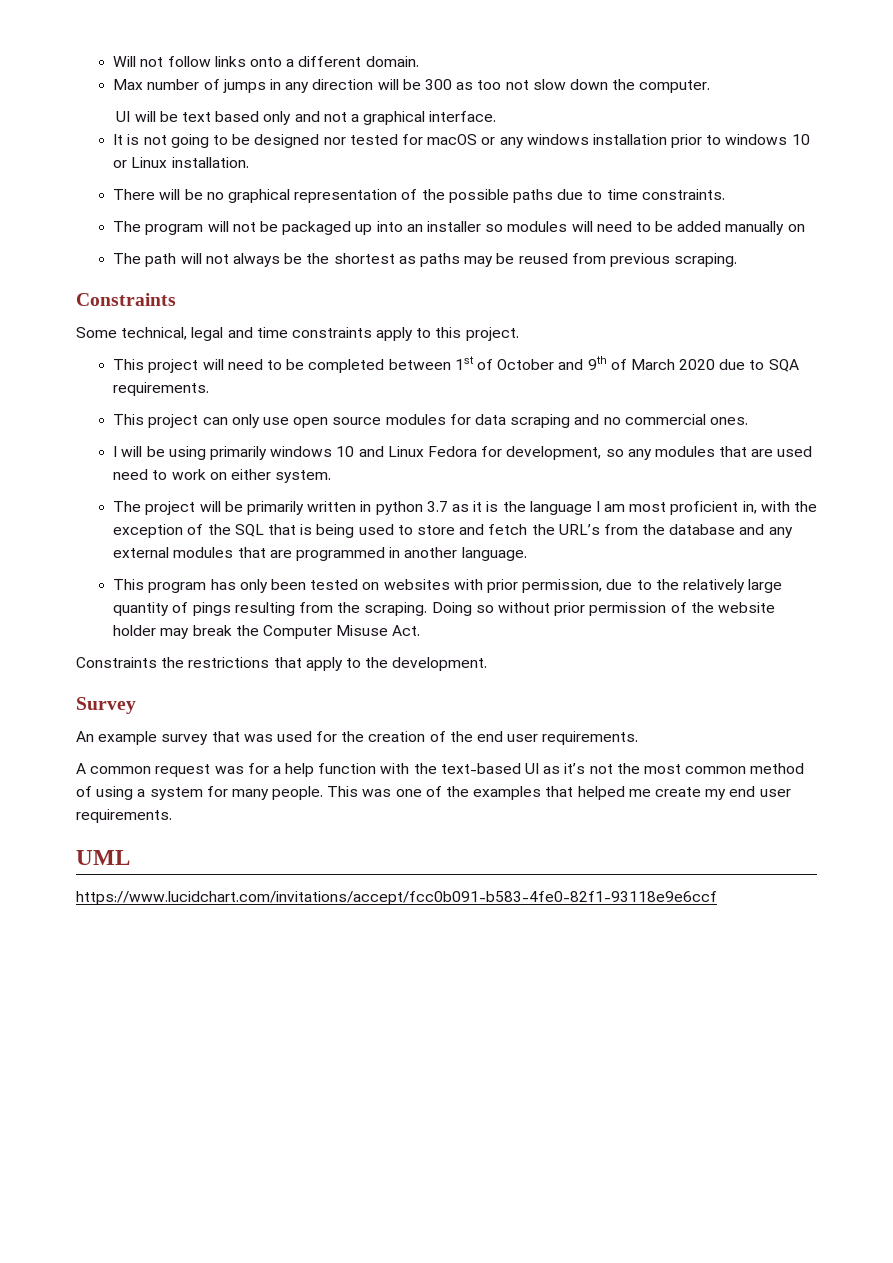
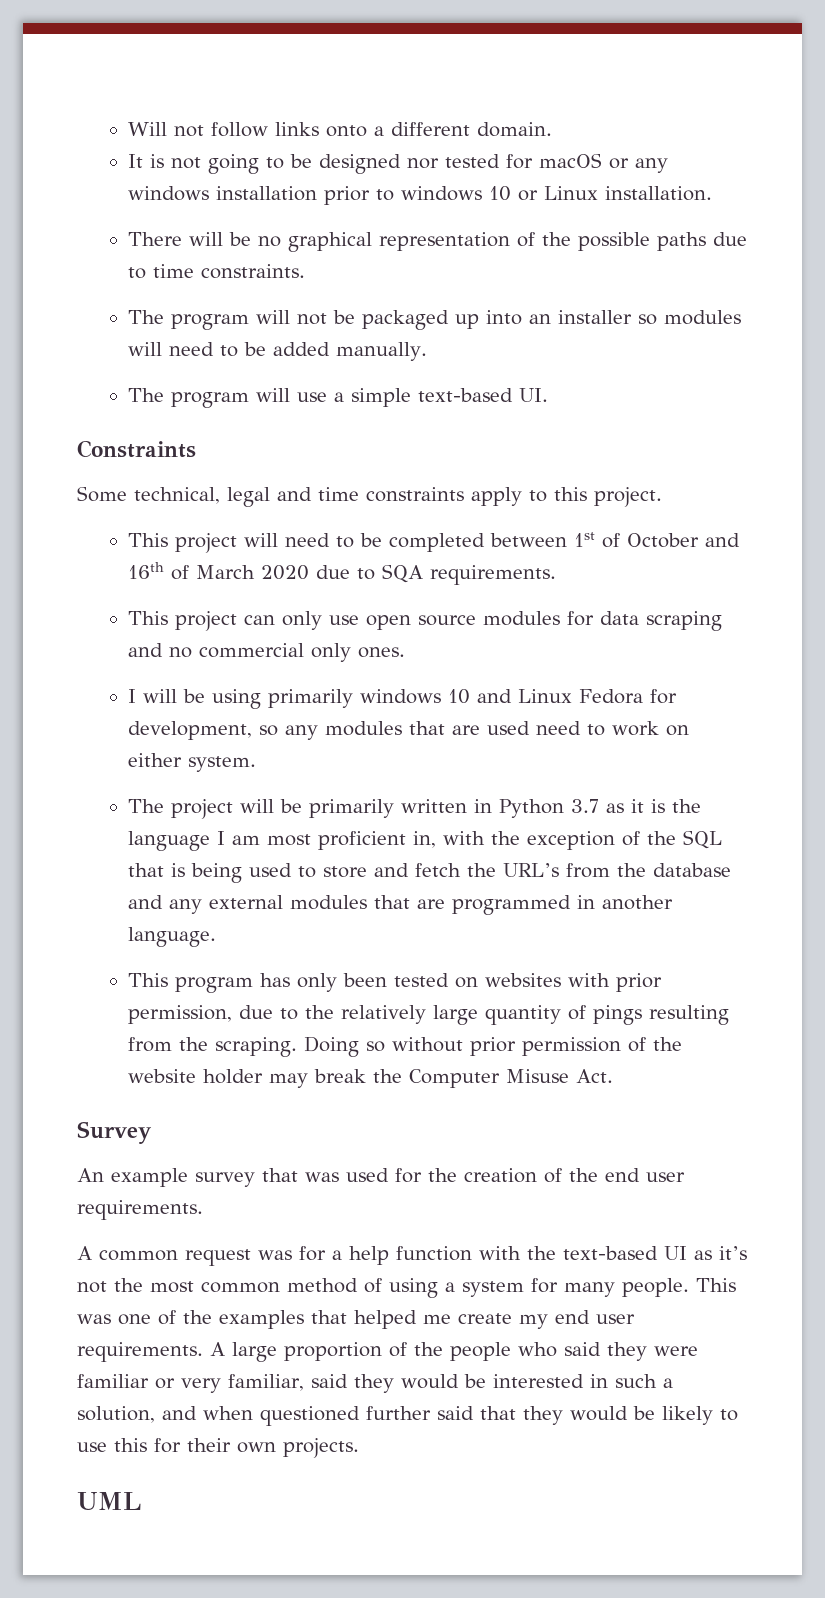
- Max number of jumps in any direction will be 300 as too not slow down the computer.
- UI will be text based only and not a graphical interface.
- The program will not be packaged up into an installer so modules will need to be added manually on
- The path will not always be the shortest as paths may be reused from previous scraping.
+ The program will not be packaged up into an installer so modules will need to be added manually.
+ The program will use a simple text-based UI.
- This project will need to be completed between 1st of October and 9th of March 2020 due to SQA requirements.
+ This project will need to be completed between 1st of October and 16th of March 2020 due to SQA requirements.
- This project can only use open source modules for data scraping and no commercial ones.
+ This project can only use open source modules for data scraping and no commercial only ones.
- The project will be primarily written in python 3.7 as it is the language I am most proficient in, with the exception of the SQL that is being used to store and fetch the URL’s from the database and any external modules that are programmed in another language.
+ The project will be primarily written in Python 3.7 as it is the language I am most proficient in, with the exception of the SQL that is being used to store and fetch the URL’s from the database and any external modules that are programmed in another language.
- Constraints the restrictions that apply to the development.
+ A large proportion of the people who said they were familiar or very familiar, said they would be interested in such a solution, and when questioned further said that they would be likely to use this for their own projects.
- https://www.lucidchart.com/invitations/accept/fcc0b091-b583-4fe0-82f1-93118e9e6ccf

